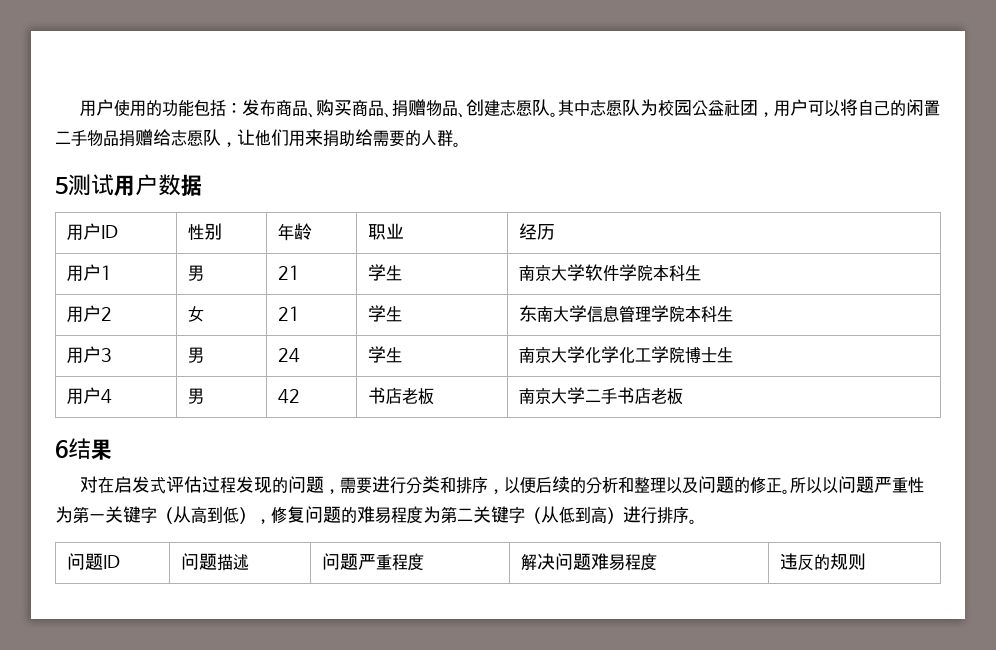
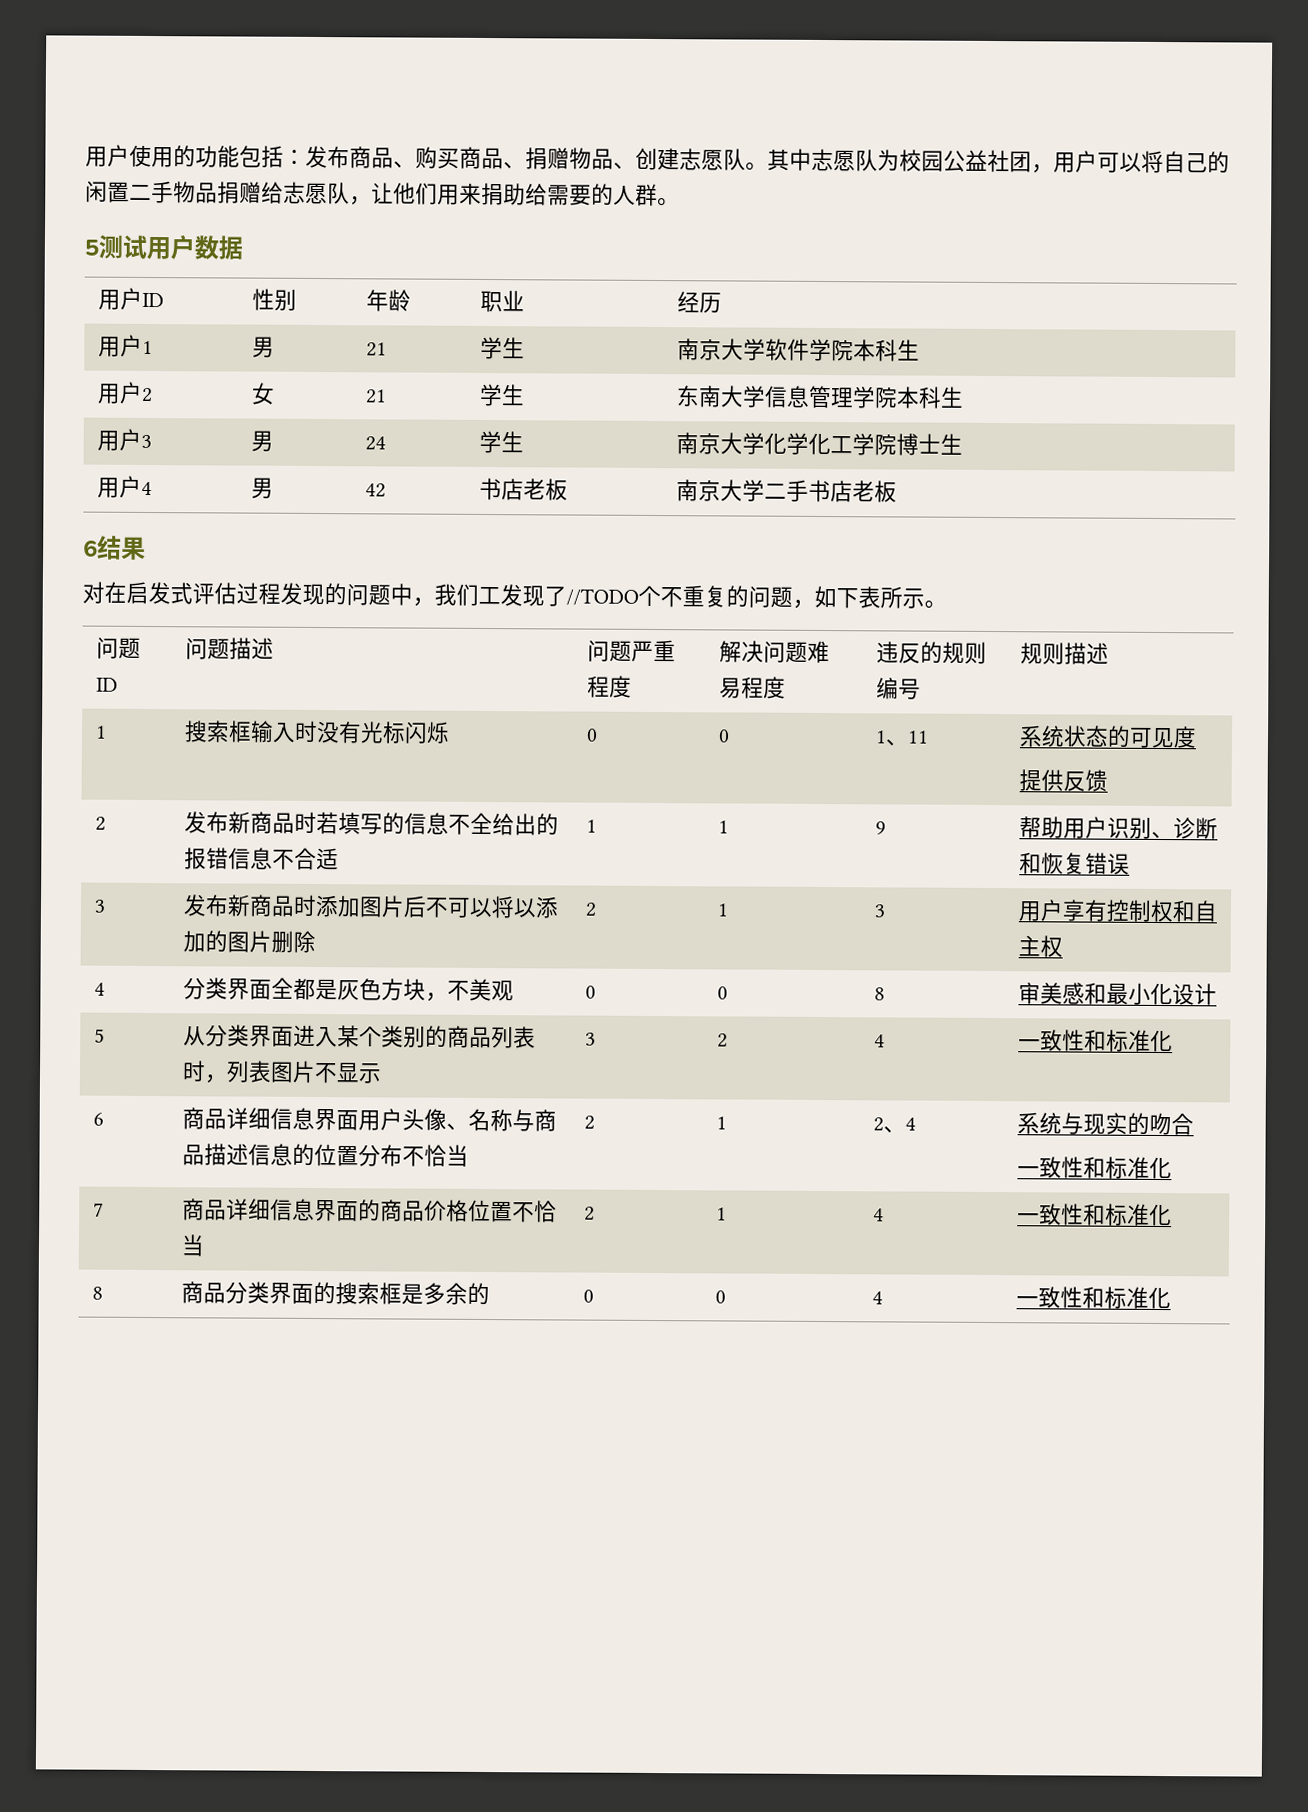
- 对在启发式评估过程发现的问题，需要进行分类和排序，以便后续的分析和整理以及问题的修正。所以以问题严重性为第一关键字（从高到低），修复问题的难易程度为第二关键字（从低到高）进行排序。
+ 对在启发式评估过程发现的问题中，我们工发现了//TODO个不重复的问题，如下表所示。
- 问题ID | 问题描述 | 问题严重程度 | 解决问题难易程度 | 违反的规则
+ 问题ID | 问题描述 | 问题严重程度 | 解决问题难易程度 | 违反的规则编号 | 规则描述
+ 1 | 搜索框输入时没有光标闪烁 | 0 | 0 | 1、11 | 系统状态的可见度
+ 提供反馈
+ 2 | 发布新商品时若填写的信息不全给出的报错信息不合适 | 1 | 1 | 9 | 帮助用户识别、诊断和恢复错误
+ 3 | 发布新商品时添加图片后不可以将以添加的图片删除 | 2 | 1 | 3 | 用户享有控制权和自主权
+ 4 | 分类界面全都是灰色方块，不美观 | 0 | 0 | 8 | 审美感和最小化设计
+ 5 | 从分类界面进入某个类别的商品列表时，列表图片不显示 | 3 | 2 | 4 | 一致性和标准化
+ 6 | 商品详细信息界面用户头像、名称与商品描述信息的位置分布不恰当 | 2 | 1 | 2、4 | 系统与现实的吻合
+ 一致性和标准化
+ 7 | 商品详细信息界面的商品价格位置不恰当 | 2 | 1 | 4 | 一致性和标准化
+ 8 | 商品分类界面的搜索框是多余的 | 0 | 0 | 4 | 一致性和标准化

